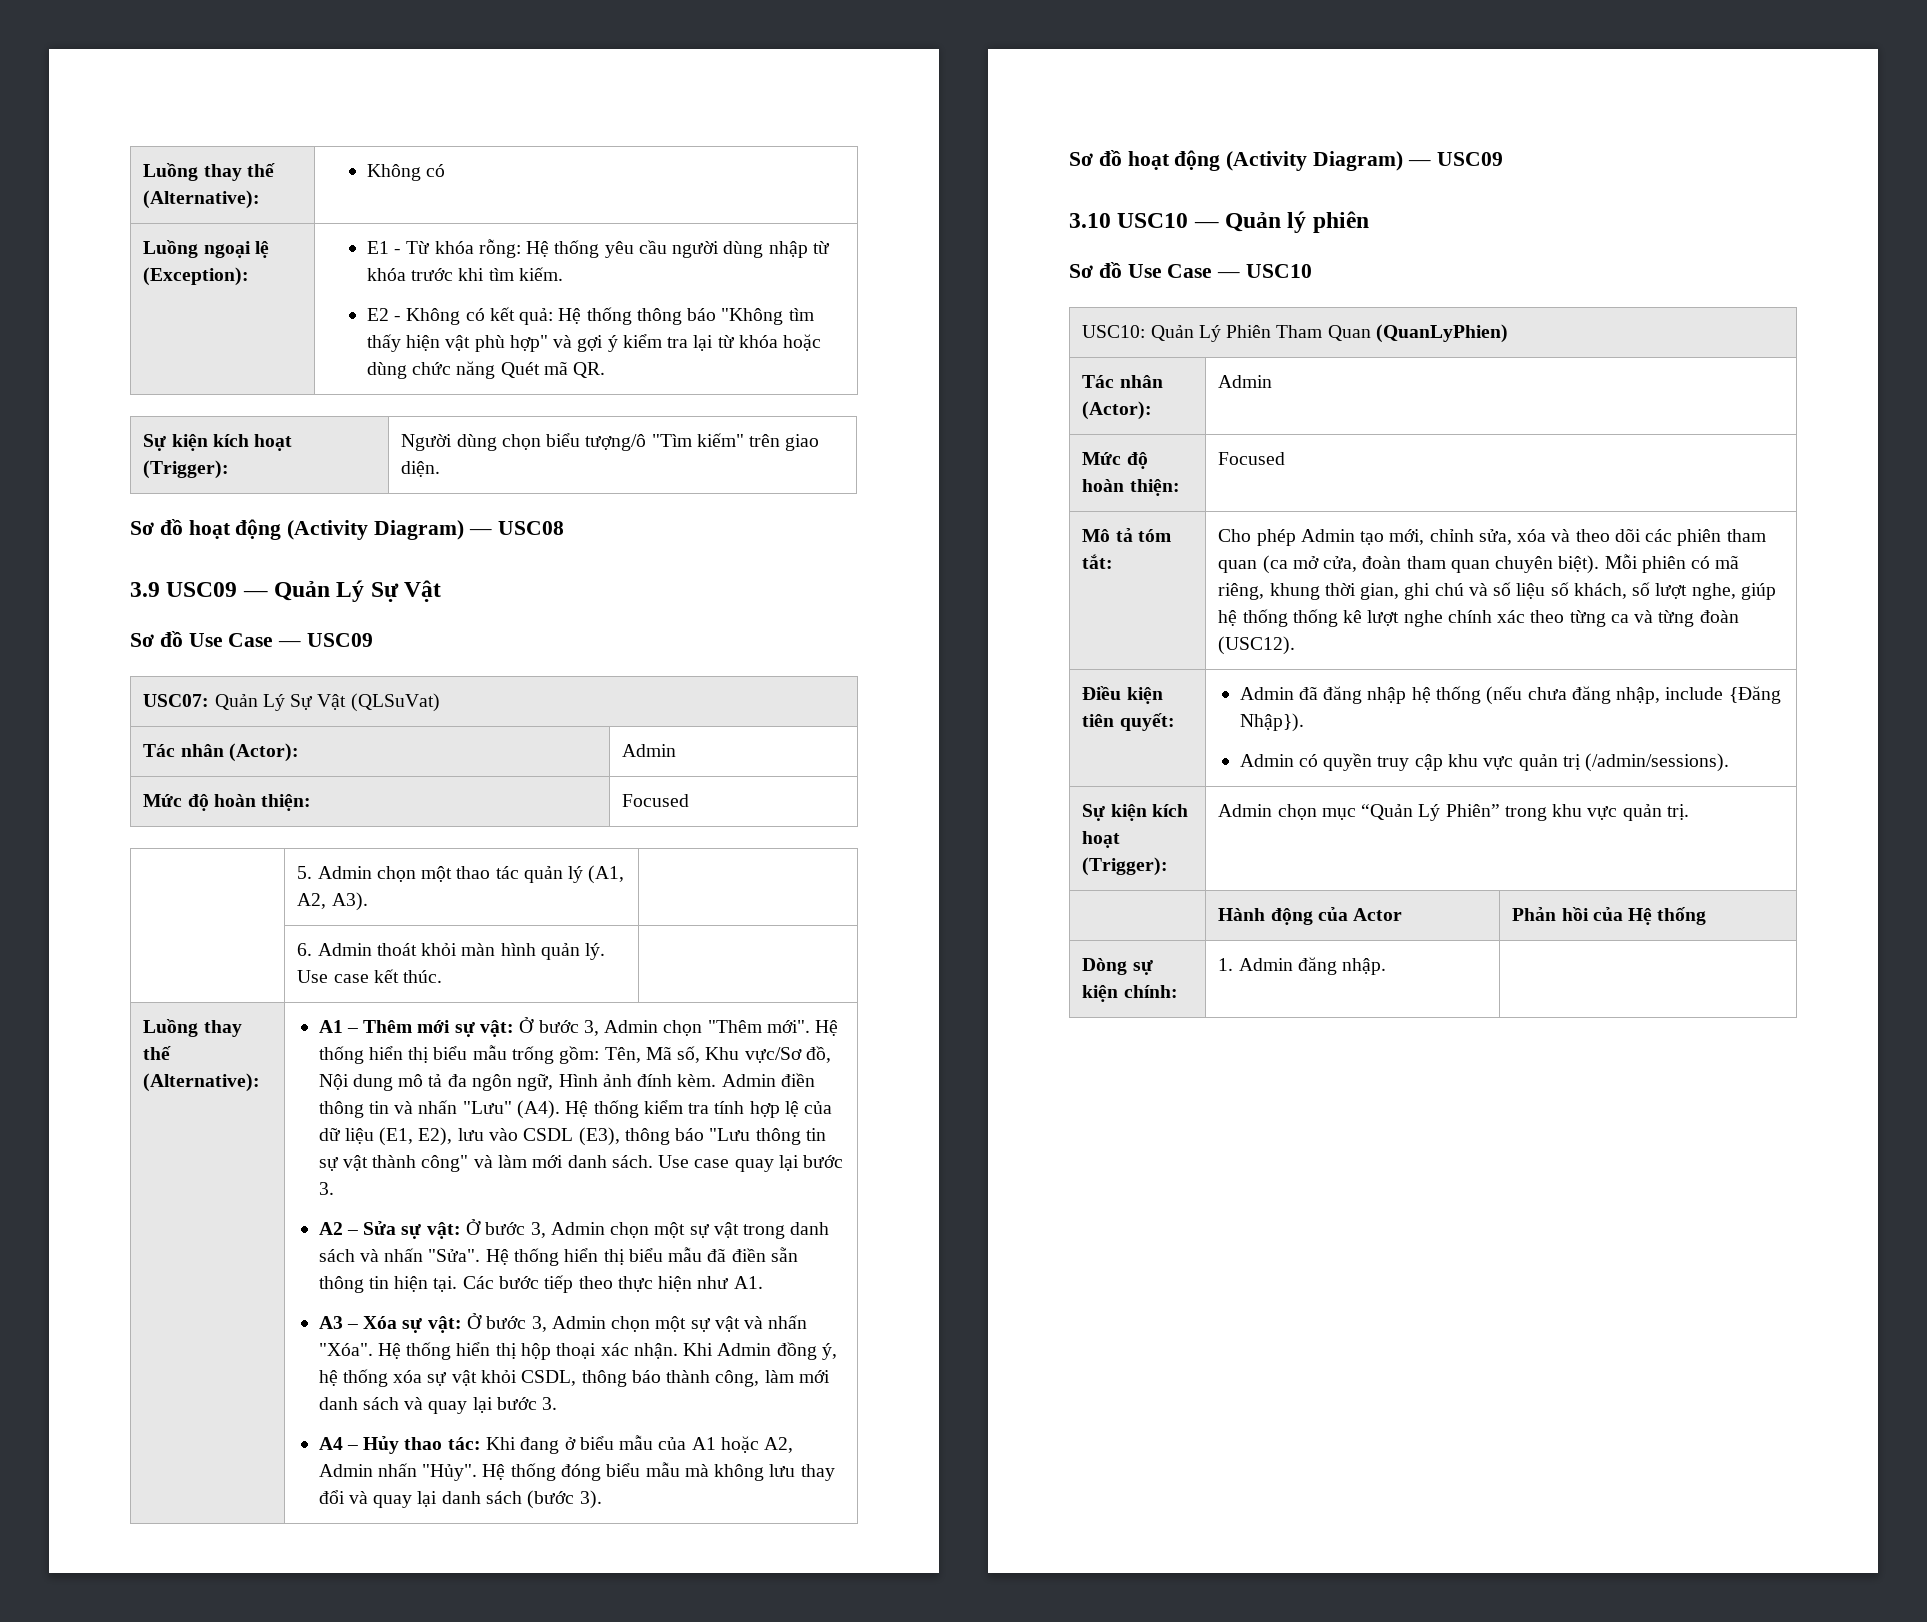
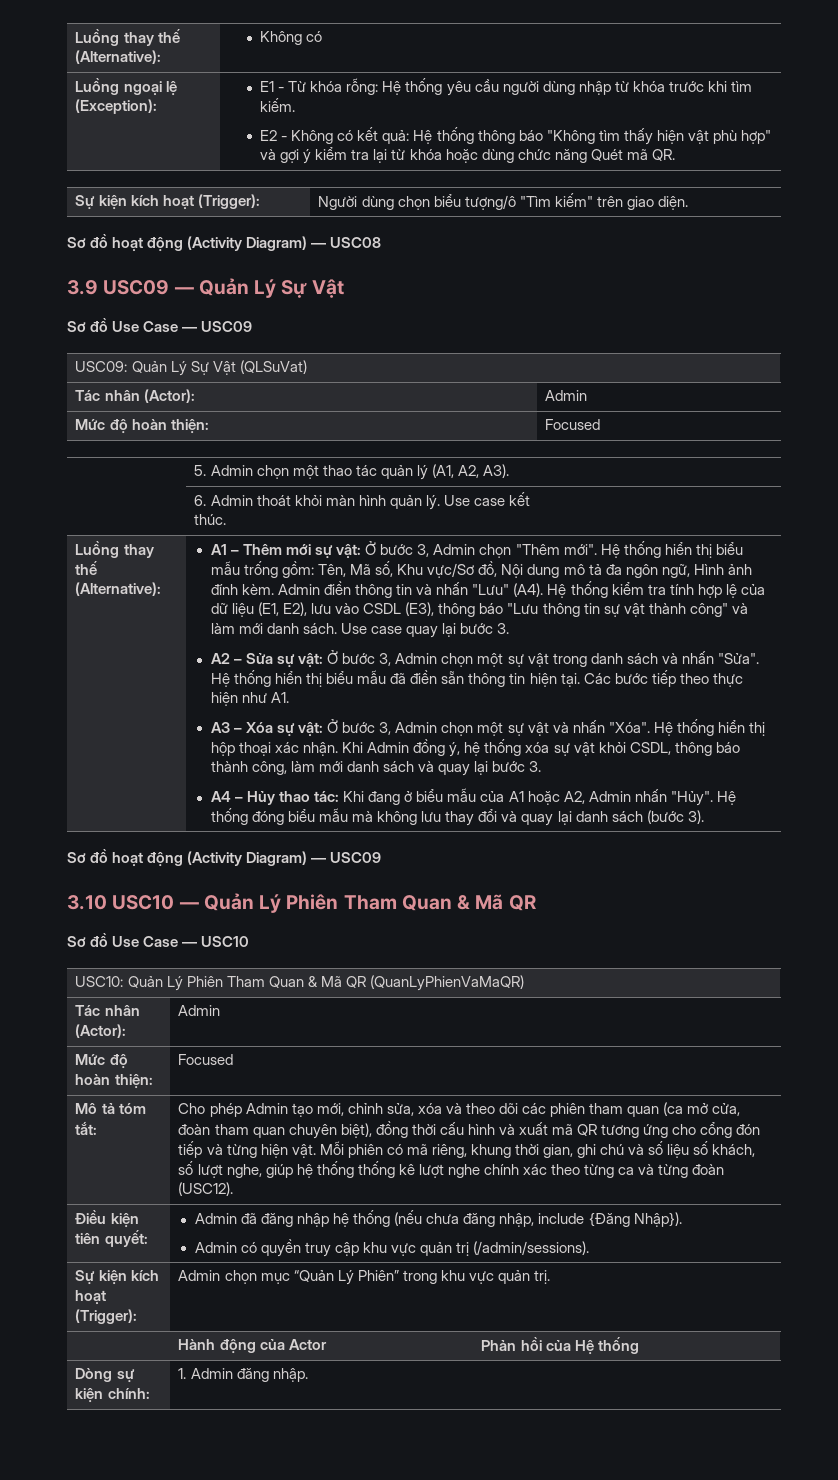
- USC07: Quản Lý Sự Vật (QLSuVat)
+ USC09: Quản Lý Sự Vật (QLSuVat)
- 3.10 USC10 — Quản lý phiên
+ 3.10 USC10 — Quản Lý Phiên Tham Quan & Mã QR
- USC10: Quản Lý Phiên Tham Quan (QuanLyPhien)
+ USC10: Quản Lý Phiên Tham Quan & Mã QR (QuanLyPhienVaMaQR)
- Cho phép Admin tạo mới, chỉnh sửa, xóa và theo dõi các phiên tham quan (ca mở cửa, đoàn tham quan chuyên biệt).
+ Cho phép Admin tạo mới, chỉnh sửa, xóa và theo dõi các phiên tham quan (ca mở cửa, đoàn tham quan chuyên biệt), đồng thời cấu hình và xuất mã QR tương ứng cho cổng đón tiếp và từng hiện vật.

